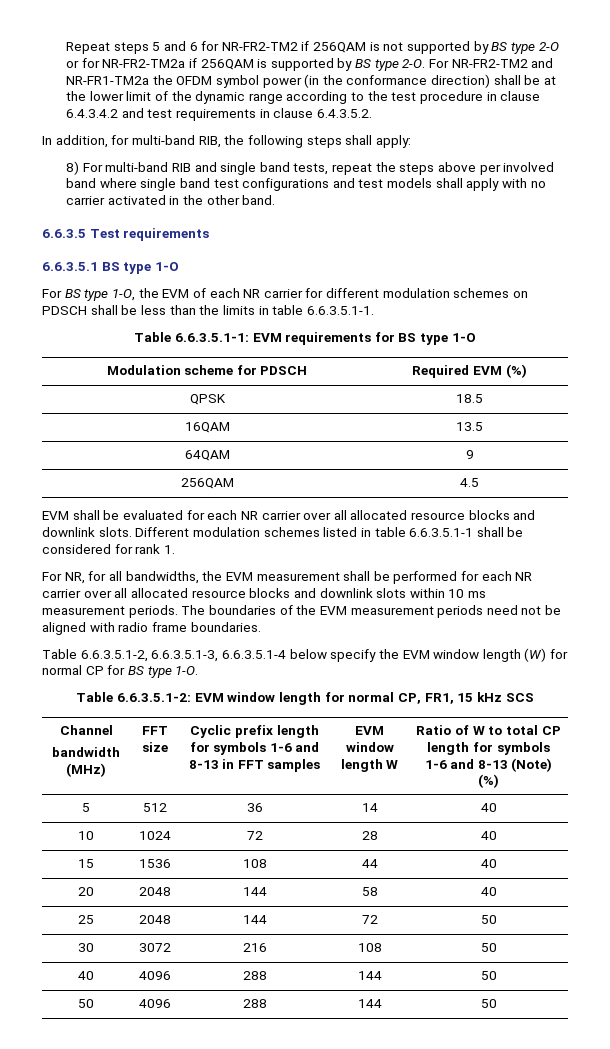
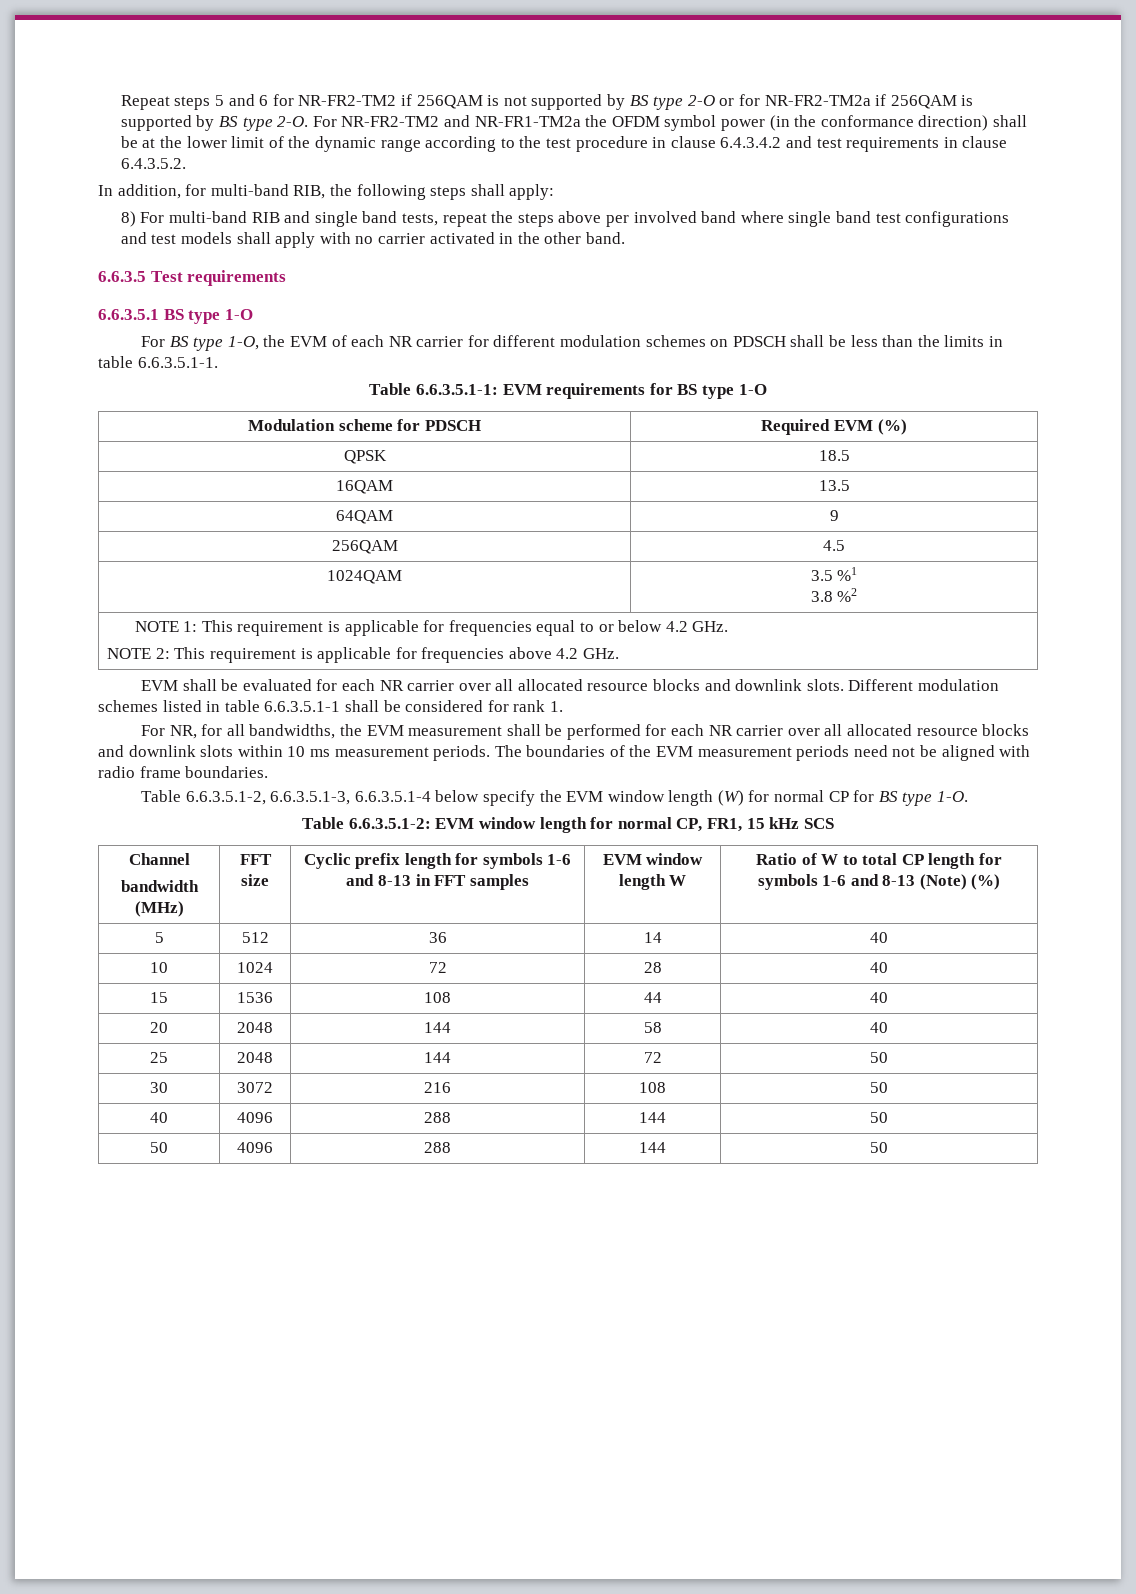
+ 1024QAM | 3.5 %1
+ 3.8 %2
+ NOTE 1: This requirement is applicable for frequencies equal to or below 4.2 GHz.
+ NOTE 2: This requirement is applicable for frequencies above 4.2 GHz.

